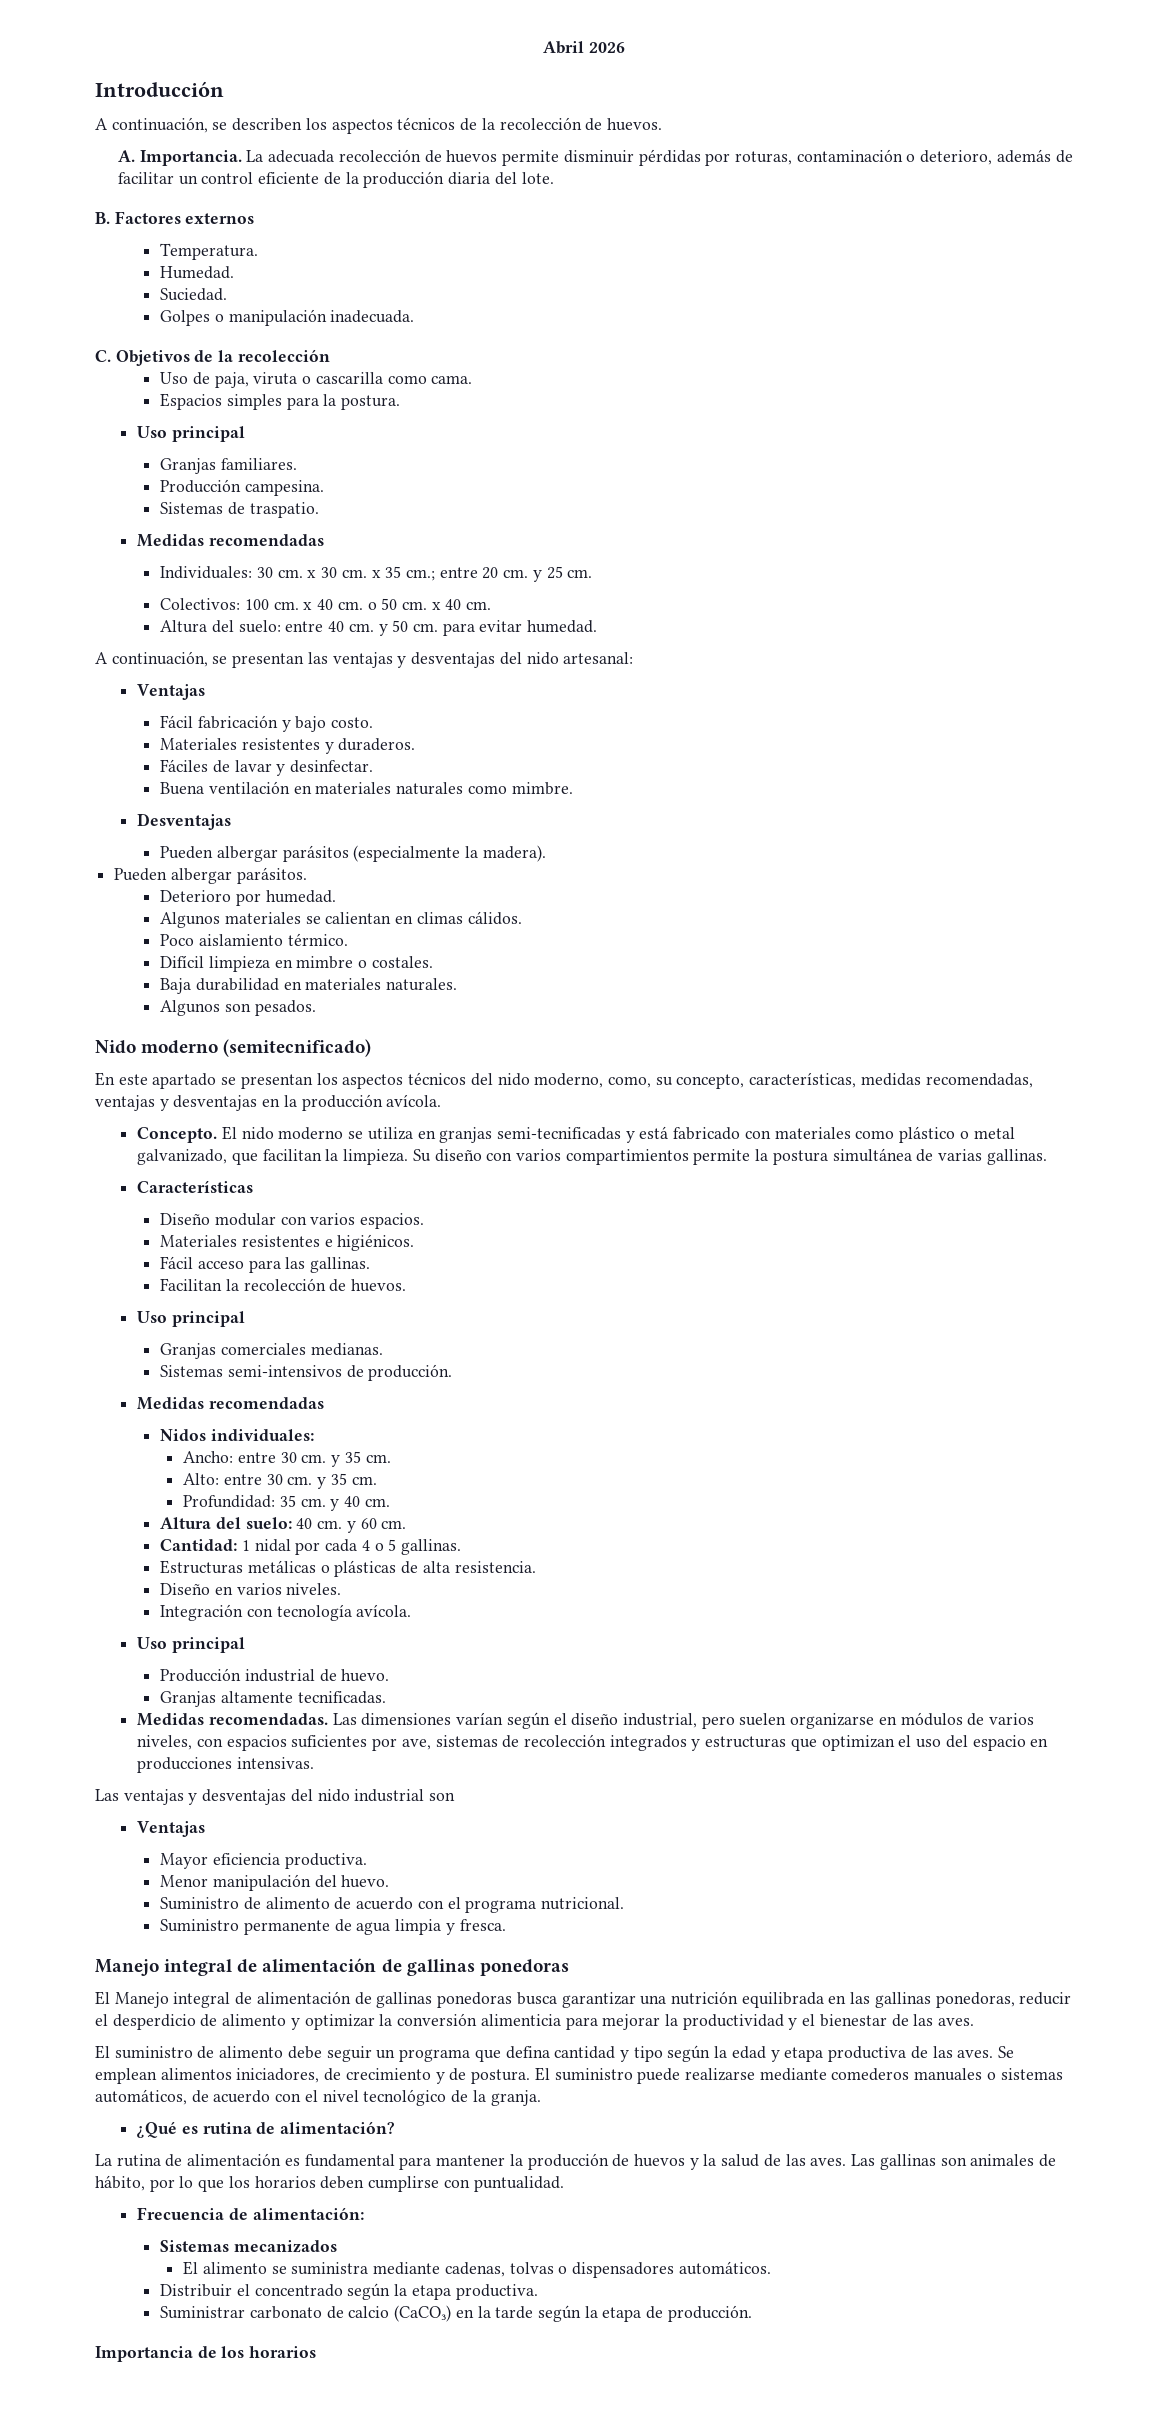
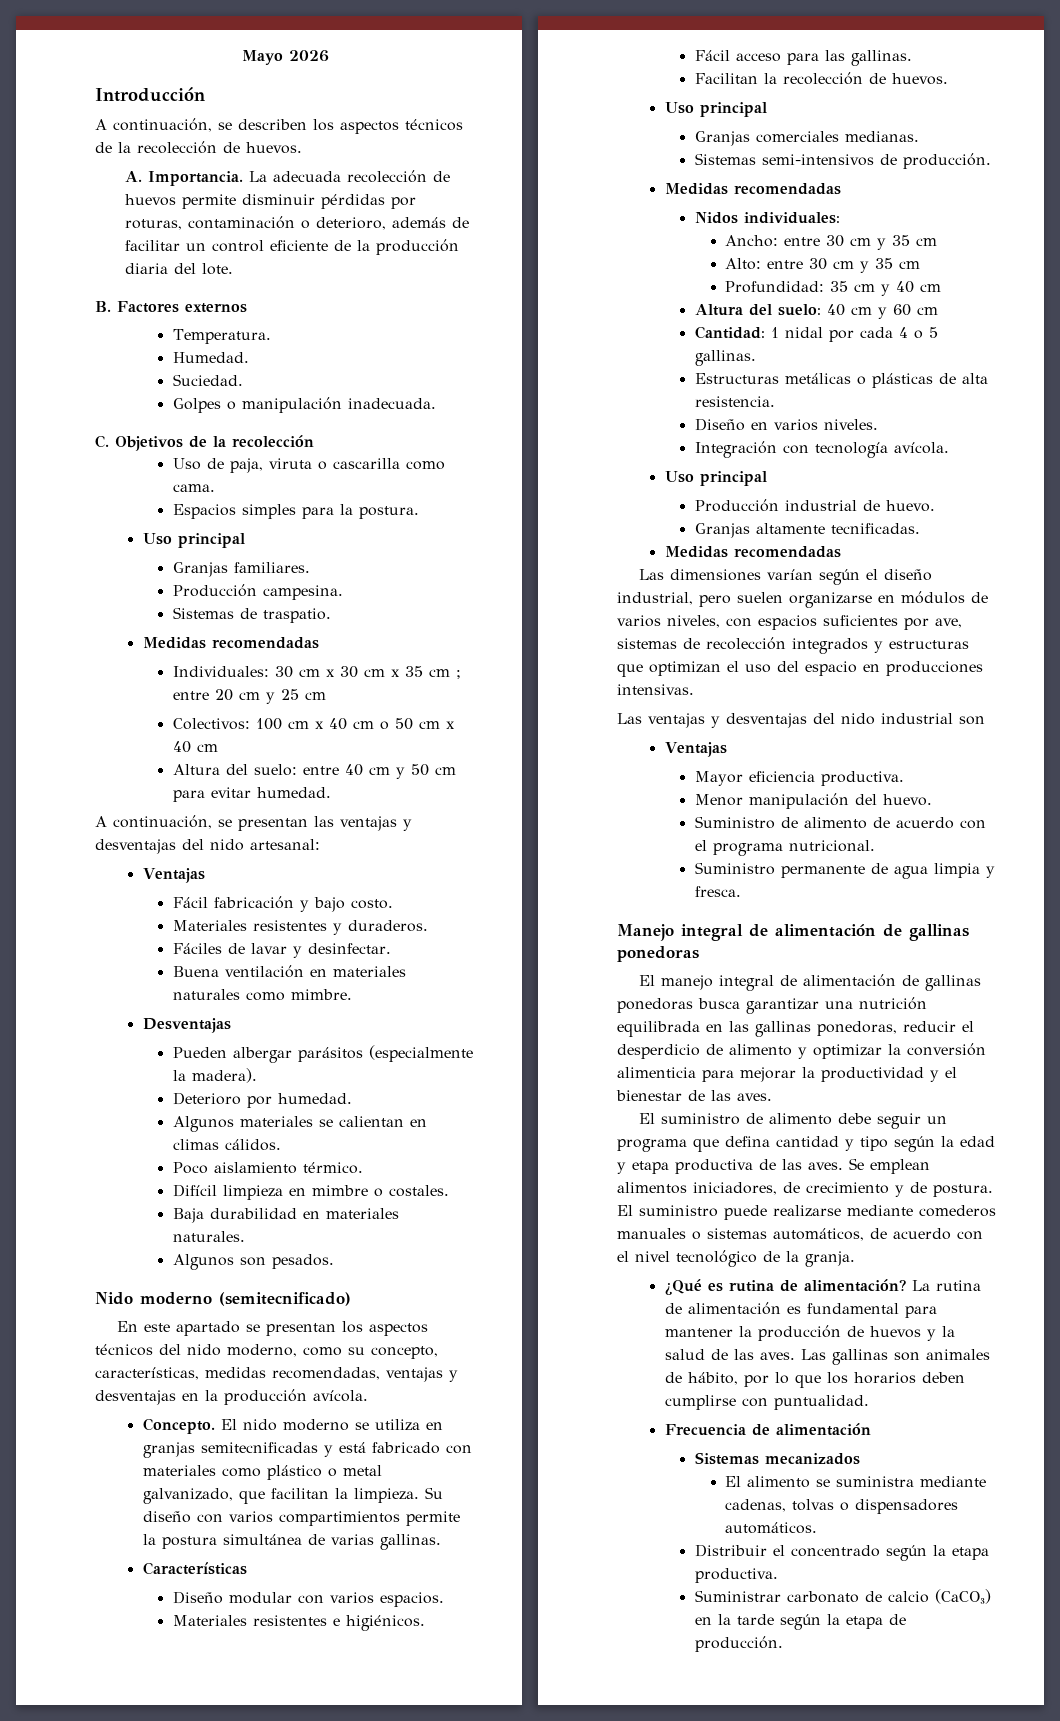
- Abril 2026
+ Mayo 2026
- Individuales: 30 cm. x 30 cm. x 35 cm.; entre 20 cm. y 25 cm.
+ Individuales: 30 cm x 30 cm x 35 cm ; entre 20 cm y 25 cm
- Colectivos: 100 cm. x 40 cm. o 50 cm. x 40 cm.
+ Colectivos: 100 cm x 40 cm o 50 cm x 40 cm
- Altura del suelo: entre 40 cm. y 50 cm. para evitar humedad.
+ Altura del suelo: entre 40 cm y 50 cm para evitar humedad.
- Pueden albergar parásitos.
- En este apartado se presentan los aspectos técnicos del nido moderno, como, su concepto, características, medidas recomendadas, ventajas y desventajas en la producción avícola.
+ En este apartado se presentan los aspectos técnicos del nido moderno, como su concepto, características, medidas recomendadas, ventajas y desventajas en la producción avícola.
- El nido moderno se utiliza en granjas semi-tecnificadas y está fabricado con materiales como plástico o metal galvanizado, que facilitan la limpieza.
+ El nido moderno se utiliza en granjas semitecnificadas y está fabricado con materiales como plástico o metal galvanizado, que facilitan la limpieza.
- Ancho: entre 30 cm. y 35 cm.
+ Ancho: entre 30 cm y 35 cm
- Alto: entre 30 cm. y 35 cm.
+ Alto: entre 30 cm y 35 cm
- Profundidad: 35 cm. y 40 cm.
+ Profundidad: 35 cm y 40 cm
- Altura del suelo: 40 cm. y 60 cm.
+ Altura del suelo: 40 cm y 60 cm
  Granjas altamente tecnificadas.
- Medidas recomendadas. Las dimensiones varían según el diseño industrial, pero suelen organizarse en módulos de varios niveles, con espacios suficientes por ave, sistemas de recolección integrados y estructuras que optimizan el uso del espacio en producciones intensivas.
+ Medidas recomendadas
+ Las dimensiones varían según el diseño industrial, pero suelen organizarse en módulos de varios niveles, con espacios suficientes por ave, sistemas de recolección integrados y estructuras que optimizan el uso del espacio en producciones intensivas.
- El Manejo integral de alimentación de gallinas ponedoras busca garantizar una nutrición equilibrada en las gallinas ponedoras, reducir el desperdicio de alimento y optimizar la conversión alimenticia para mejorar la productividad y el bienestar de las aves.
+ El manejo integral de alimentación de gallinas ponedoras busca garantizar una nutrición equilibrada en las gallinas ponedoras, reducir el desperdicio de alimento y optimizar la conversión alimenticia para mejorar la productividad y el bienestar de las aves.
- ¿Qué es rutina de alimentación?
- La rutina de alimentación es fundamental para mantener la producción de huevos y la salud de las aves.
+ ¿Qué es rutina de alimentación? La rutina de alimentación es fundamental para mantener la producción de huevos y la salud de las aves.
- Frecuencia de alimentación:
+ Frecuencia de alimentación
- Importancia de los horarios

